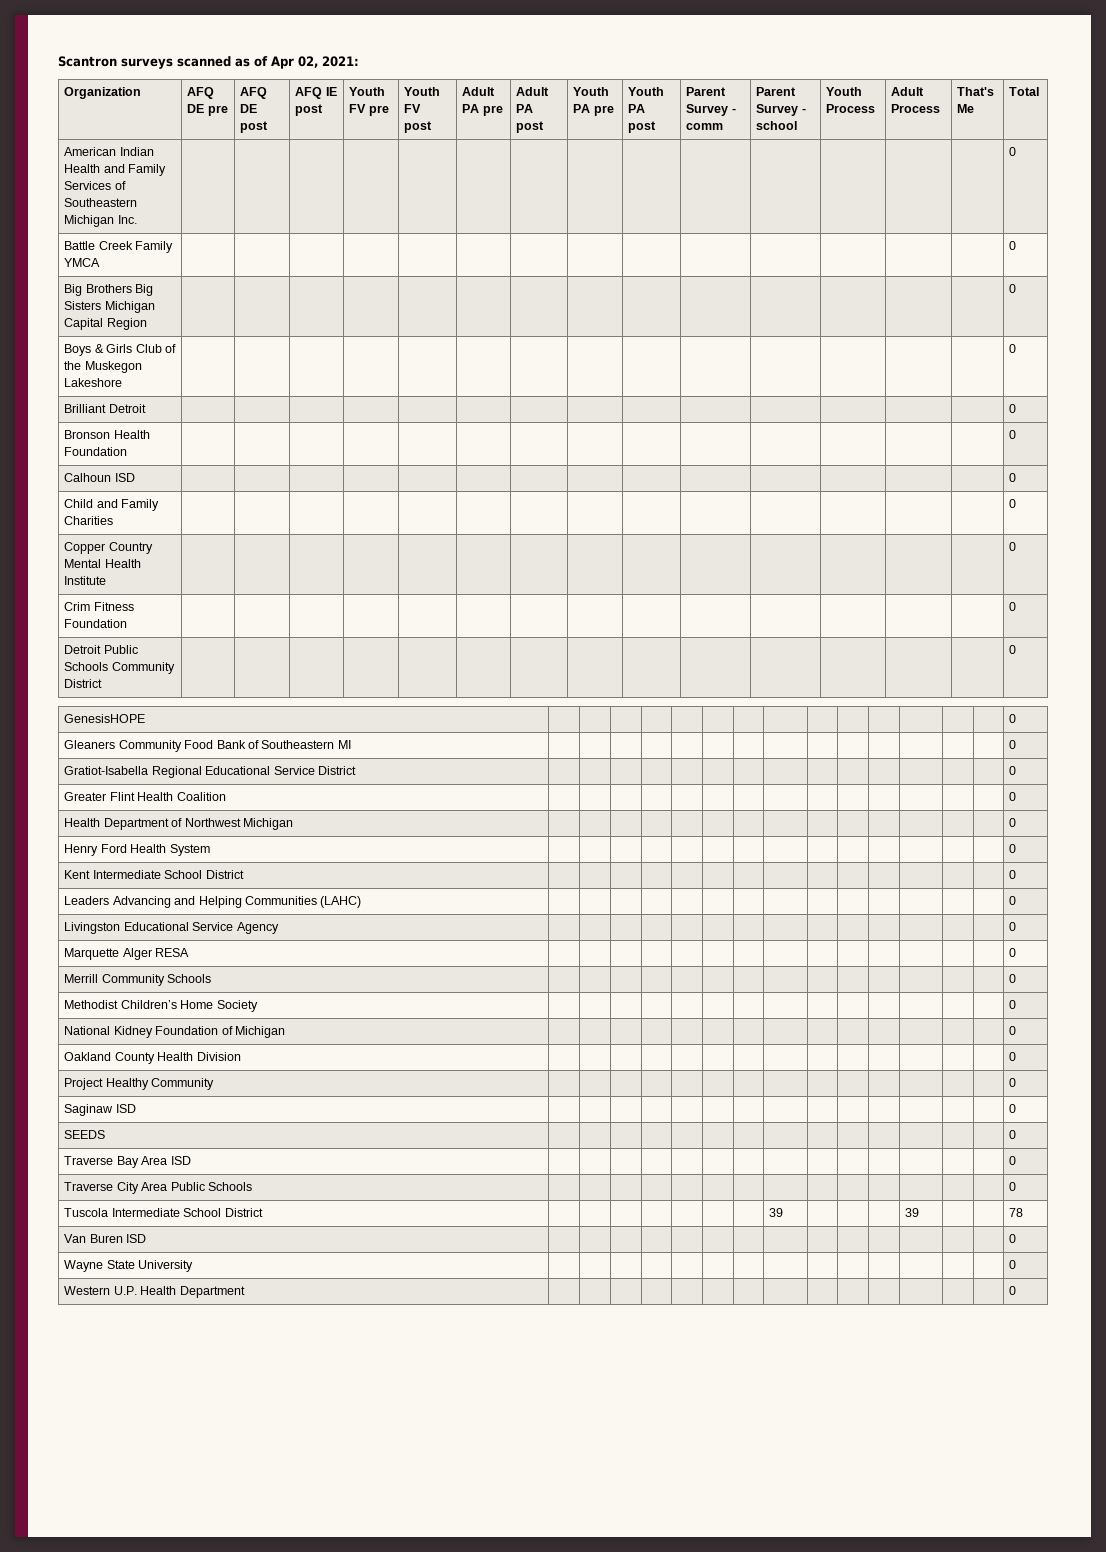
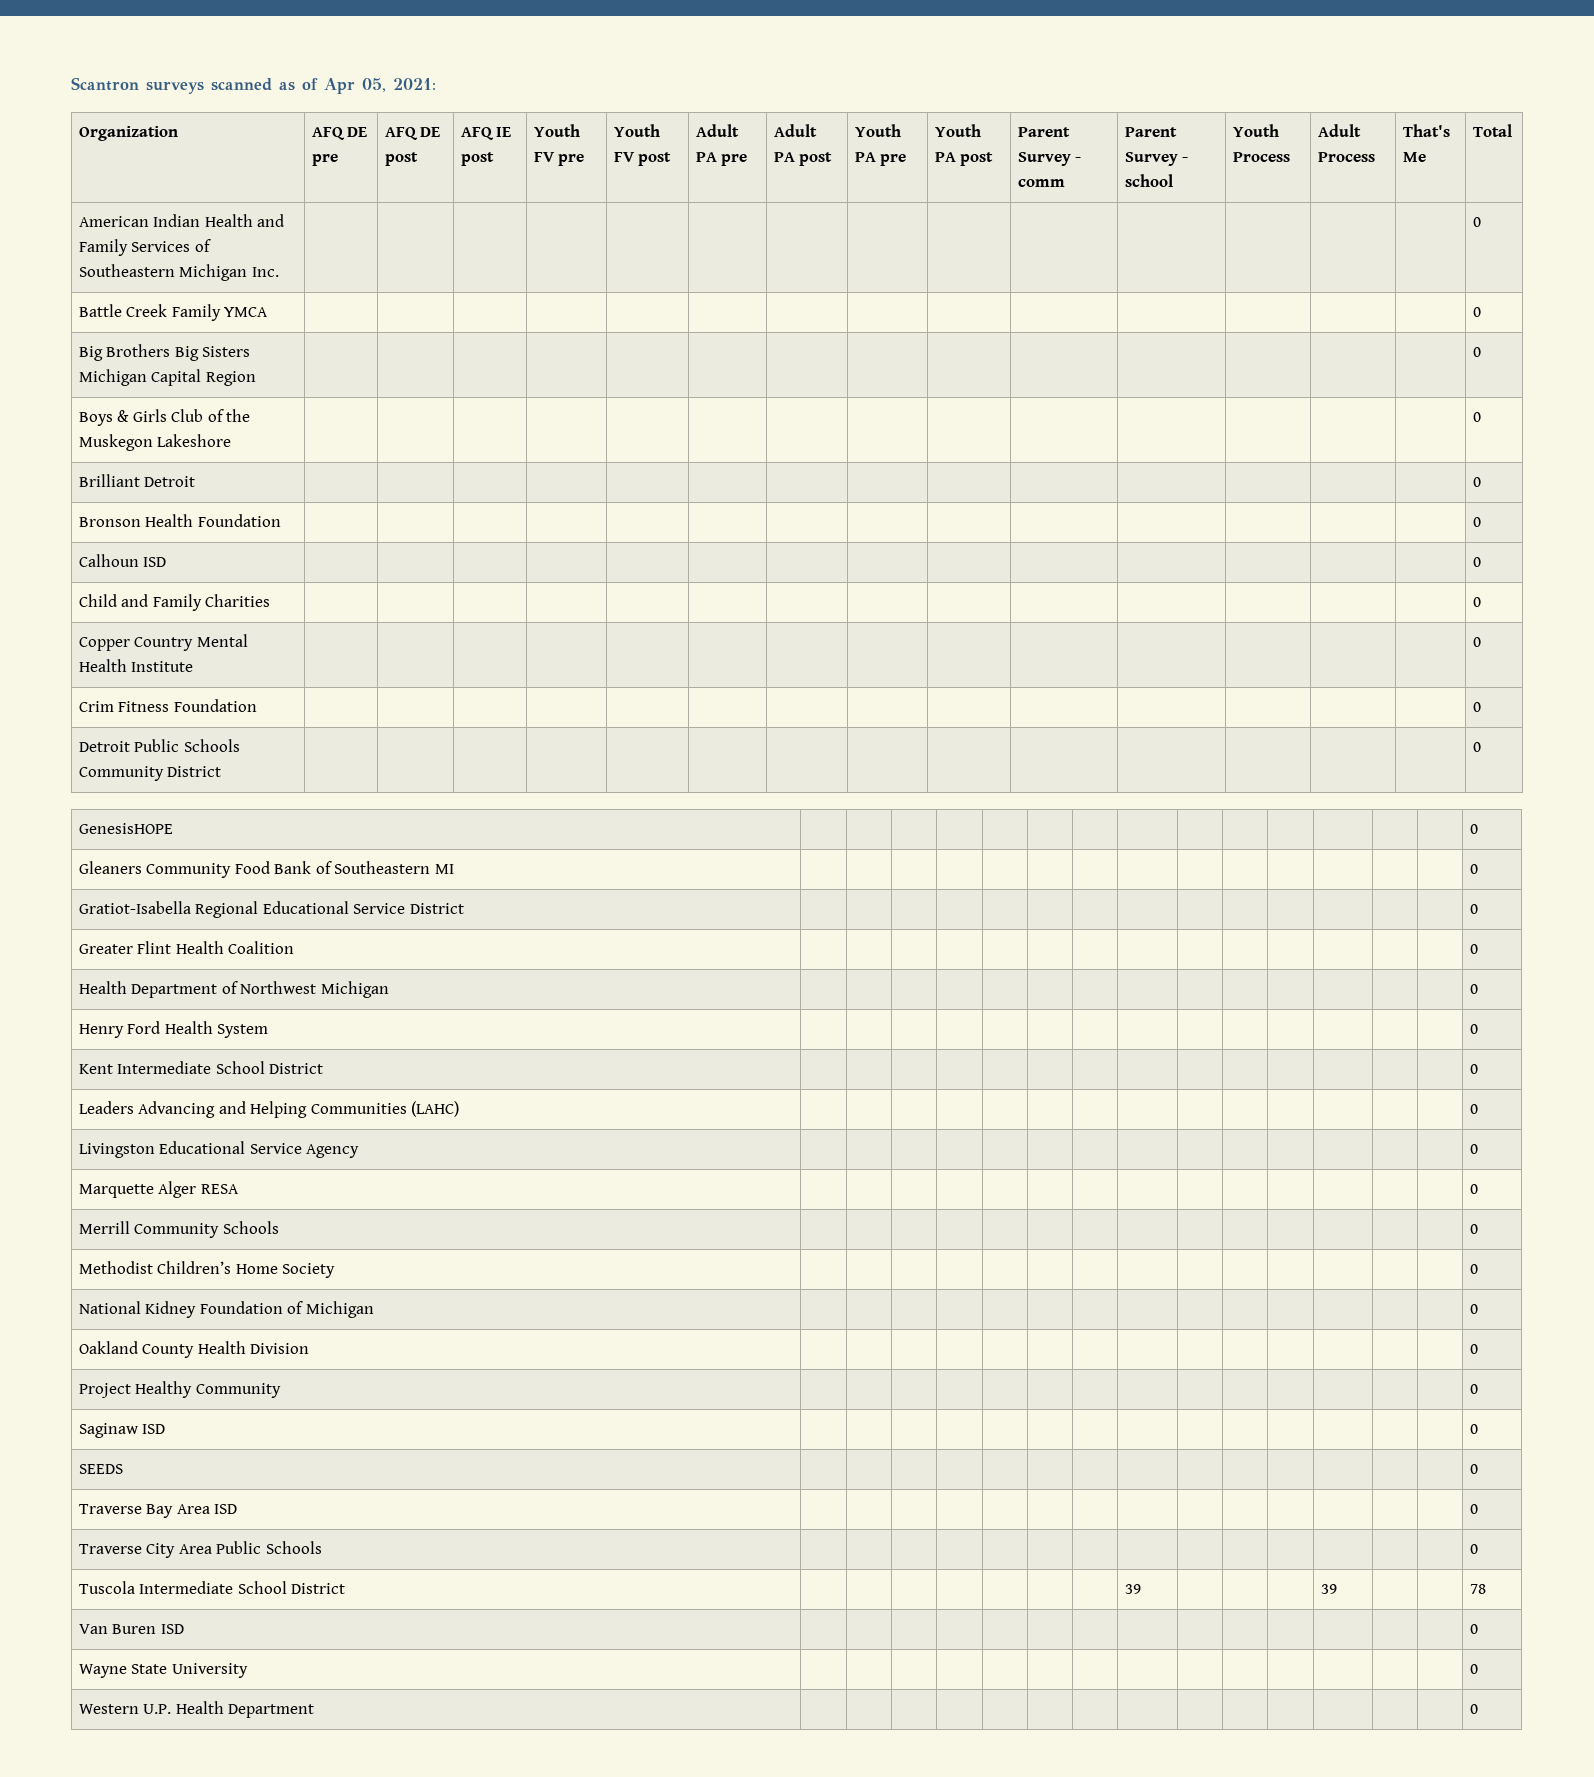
- Scantron surveys scanned as of Apr 02, 2021:
+ Scantron surveys scanned as of Apr 05, 2021:

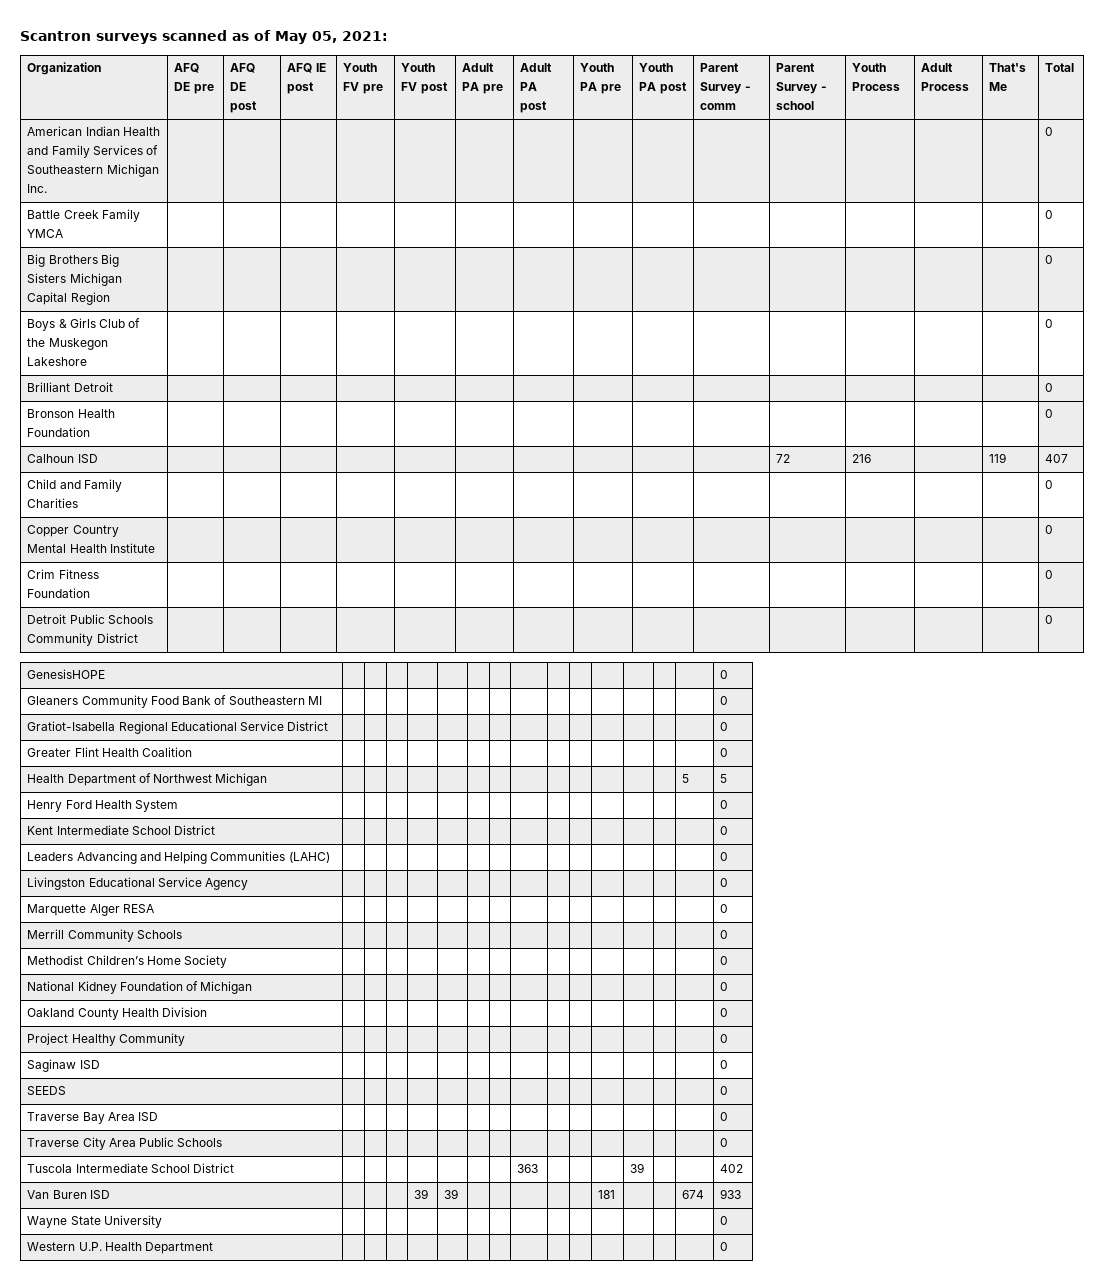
- Scantron surveys scanned as of Apr 05, 2021:
+ Scantron surveys scanned as of May 05, 2021:
- Calhoun ISD | | | | | | | | | | | | | | | 0
+ Calhoun ISD | | | | | | | | | | | 72 | 216 | | 119 | 407
- Health Department of Northwest Michigan | | | | | | | | | | | | | | | 0
+ Health Department of Northwest Michigan | | | | | | | | | | | | | | 5 | 5
- Tuscola Intermediate School District | | | | | | | | 39 | | | | 39 | | | 78
+ Tuscola Intermediate School District | | | | | | | | 363 | | | | 39 | | | 402
- Van Buren ISD | | | | | | | | | | | | | | | 0
+ Van Buren ISD | | | | 39 | 39 | | | | | | 181 | | | 674 | 933

